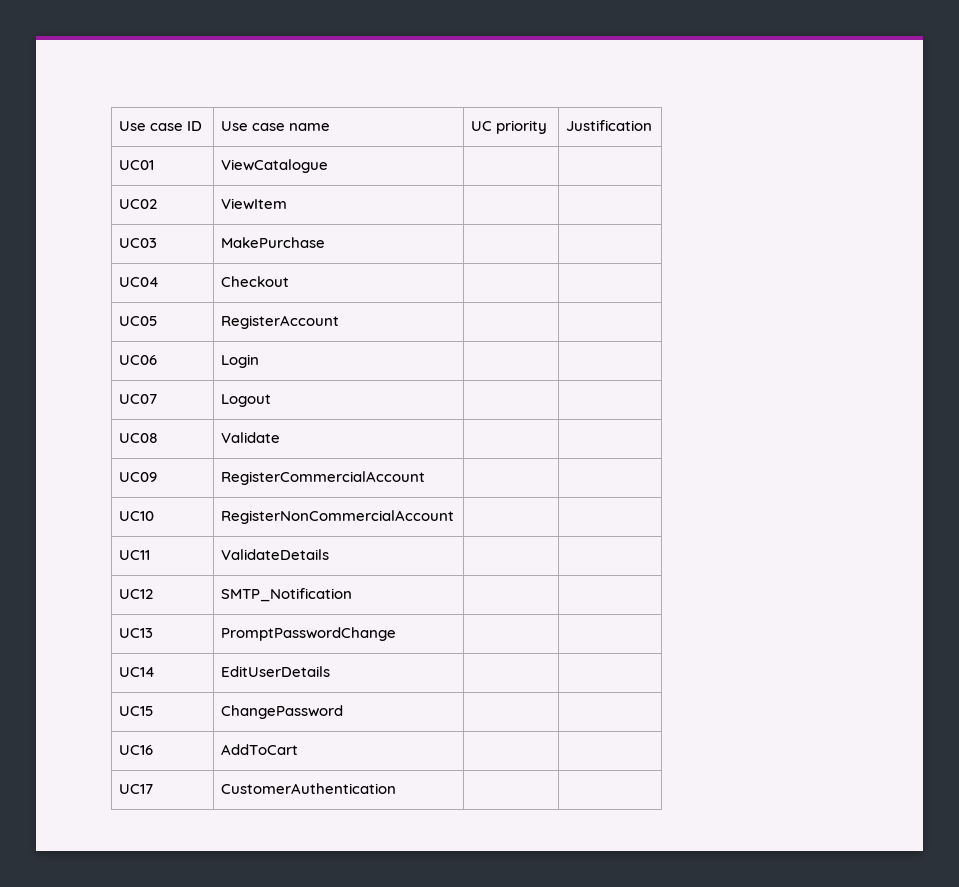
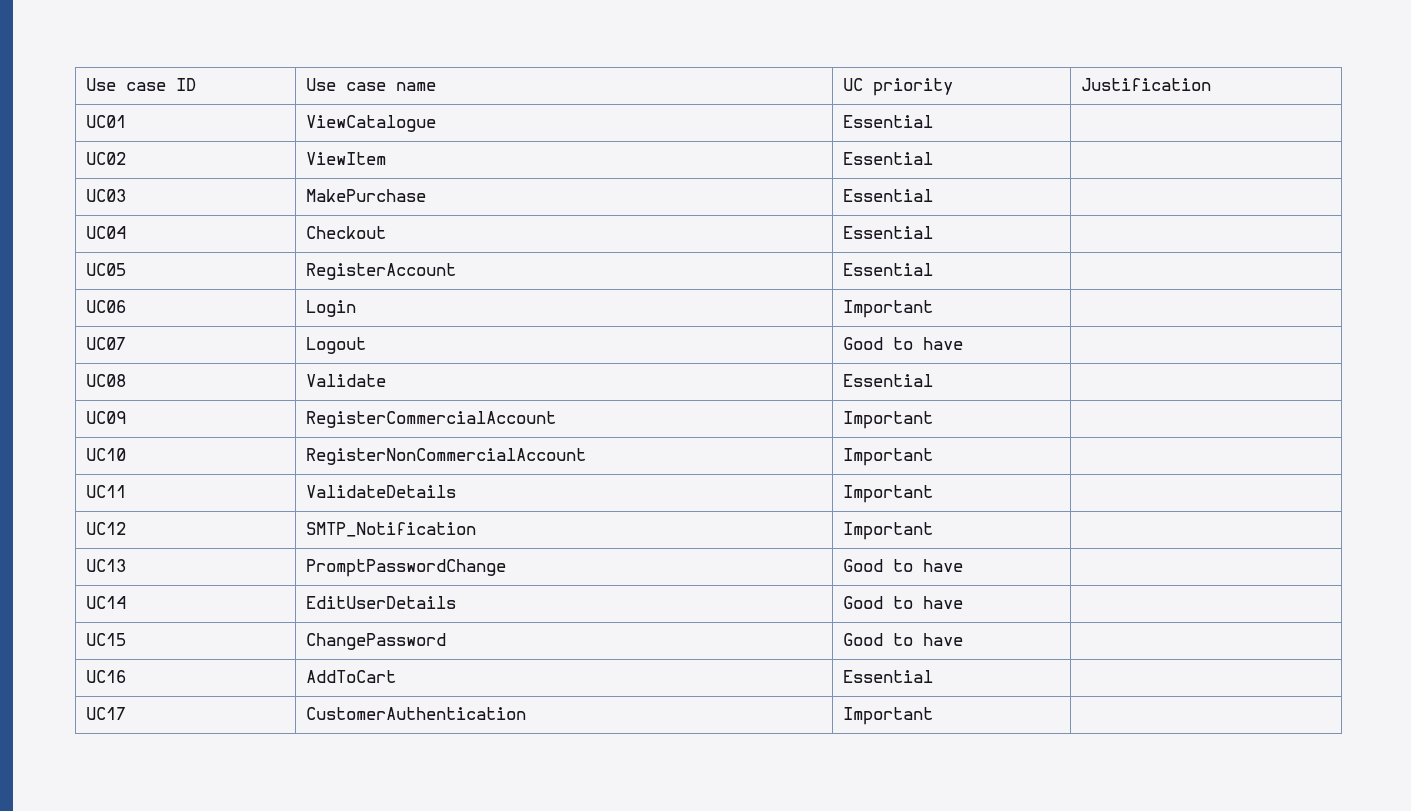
- UC01 | ViewCatalogue | |
+ UC01 | ViewCatalogue | Essential |
- UC02 | ViewItem | |
+ UC02 | ViewItem | Essential |
- UC03 | MakePurchase | |
+ UC03 | MakePurchase | Essential |
- UC04 | Checkout | |
+ UC04 | Checkout | Essential |
- UC05 | RegisterAccount | |
+ UC05 | RegisterAccount | Essential |
- UC06 | Login | |
+ UC06 | Login | Important |
- UC07 | Logout | |
+ UC07 | Logout | Good to have |
- UC08 | Validate | |
+ UC08 | Validate | Essential |
- UC09 | RegisterCommercialAccount | |
+ UC09 | RegisterCommercialAccount | Important |
- UC10 | RegisterNonCommercialAccount | |
+ UC10 | RegisterNonCommercialAccount | Important |
- UC11 | ValidateDetails | |
+ UC11 | ValidateDetails | Important |
- UC12 | SMTP_Notification | |
+ UC12 | SMTP_Notification | Important |
- UC13 | PromptPasswordChange | |
+ UC13 | PromptPasswordChange | Good to have |
- UC14 | EditUserDetails | |
+ UC14 | EditUserDetails | Good to have |
- UC15 | ChangePassword | |
+ UC15 | ChangePassword | Good to have |
- UC16 | AddToCart | |
+ UC16 | AddToCart | Essential |
- UC17 | CustomerAuthentication | |
+ UC17 | CustomerAuthentication | Important |

